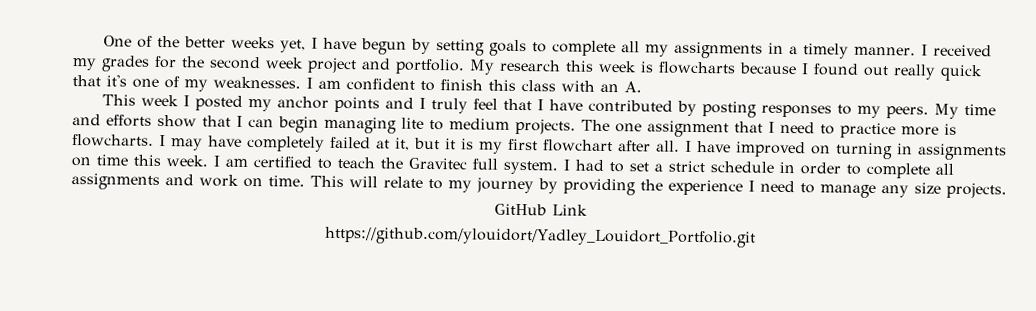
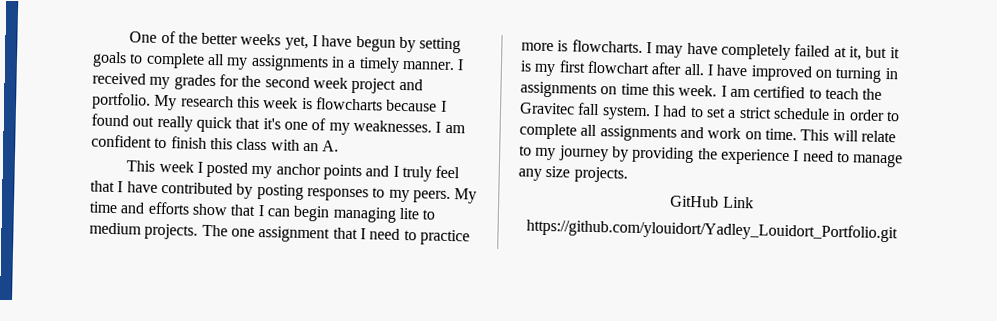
- I am certified to teach the Gravitec full system.
+ I am certified to teach the Gravitec fall system.

